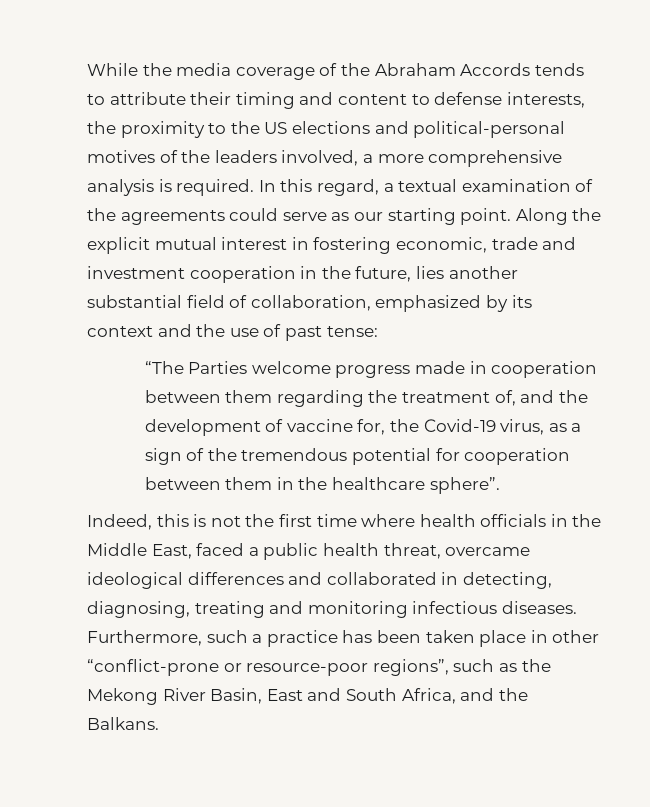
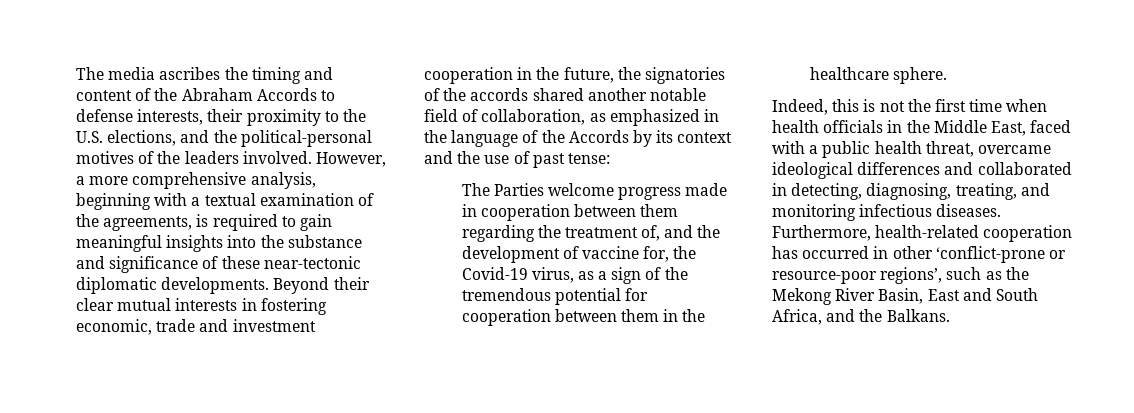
- While the media coverage of the Abraham Accords tends to attribute their timing and content to defense interests, the proximity to the US elections and political-personal motives of the leaders involved, a more comprehensive analysis is required. In this regard, a textual examination of the agreements could serve as our starting point. Along the explicit mutual interest in fostering economic, trade and investment cooperation in the future, lies another substantial field of collaboration, emphasized by its context and the use of past tense:
+ The media ascribes the timing and content of the Abraham Accords to defense interests, their proximity to the U.S. elections, and the political-personal motives of the leaders involved. However, a more comprehensive analysis, beginning with a textual examination of the agreements, is required to gain meaningful insights into the substance and significance of these near-tectonic diplomatic developments. Beyond their clear mutual interests in fostering economic, trade and investment cooperation in the future, the signatories of the accords shared another notable field of collaboration, as emphasized in the language of the Accords by its context and the use of past tense:
- “The Parties welcome progress made in cooperation between them regarding the treatment of, and the development of vaccine for, the Covid-19 virus, as a sign of the tremendous potential for cooperation between them in the healthcare sphere”.
+ The Parties welcome progress made in cooperation between them regarding the treatment of, and the development of vaccine for, the Covid-19 virus, as a sign of the tremendous potential for cooperation between them in the healthcare sphere.
- Indeed, this is not the first time where health officials in the Middle East, faced a public health threat, overcame ideological differences and collaborated in detecting, diagnosing, treating and monitoring infectious diseases.
+ Indeed, this is not the first time when health officials in the Middle East, faced with a public health threat, overcame ideological differences and collaborated in detecting, diagnosing, treating, and monitoring infectious diseases.
- Furthermore, such a practice has been taken place in other “conflict-prone or resource-poor regions”, such as the Mekong River Basin, East and South Africa, and the Balkans.
+ Furthermore, health-related cooperation has occurred in other ‘conflict-prone or resource-poor regions’, such as the Mekong River Basin, East and South Africa, and the Balkans.

